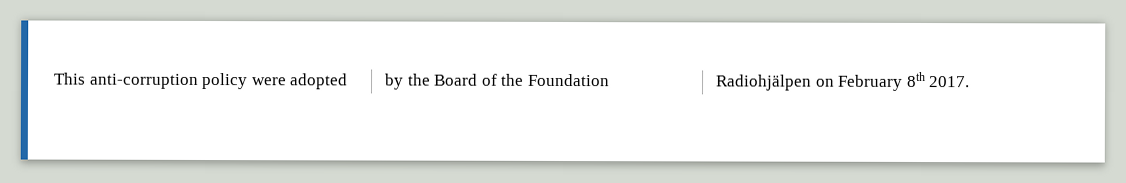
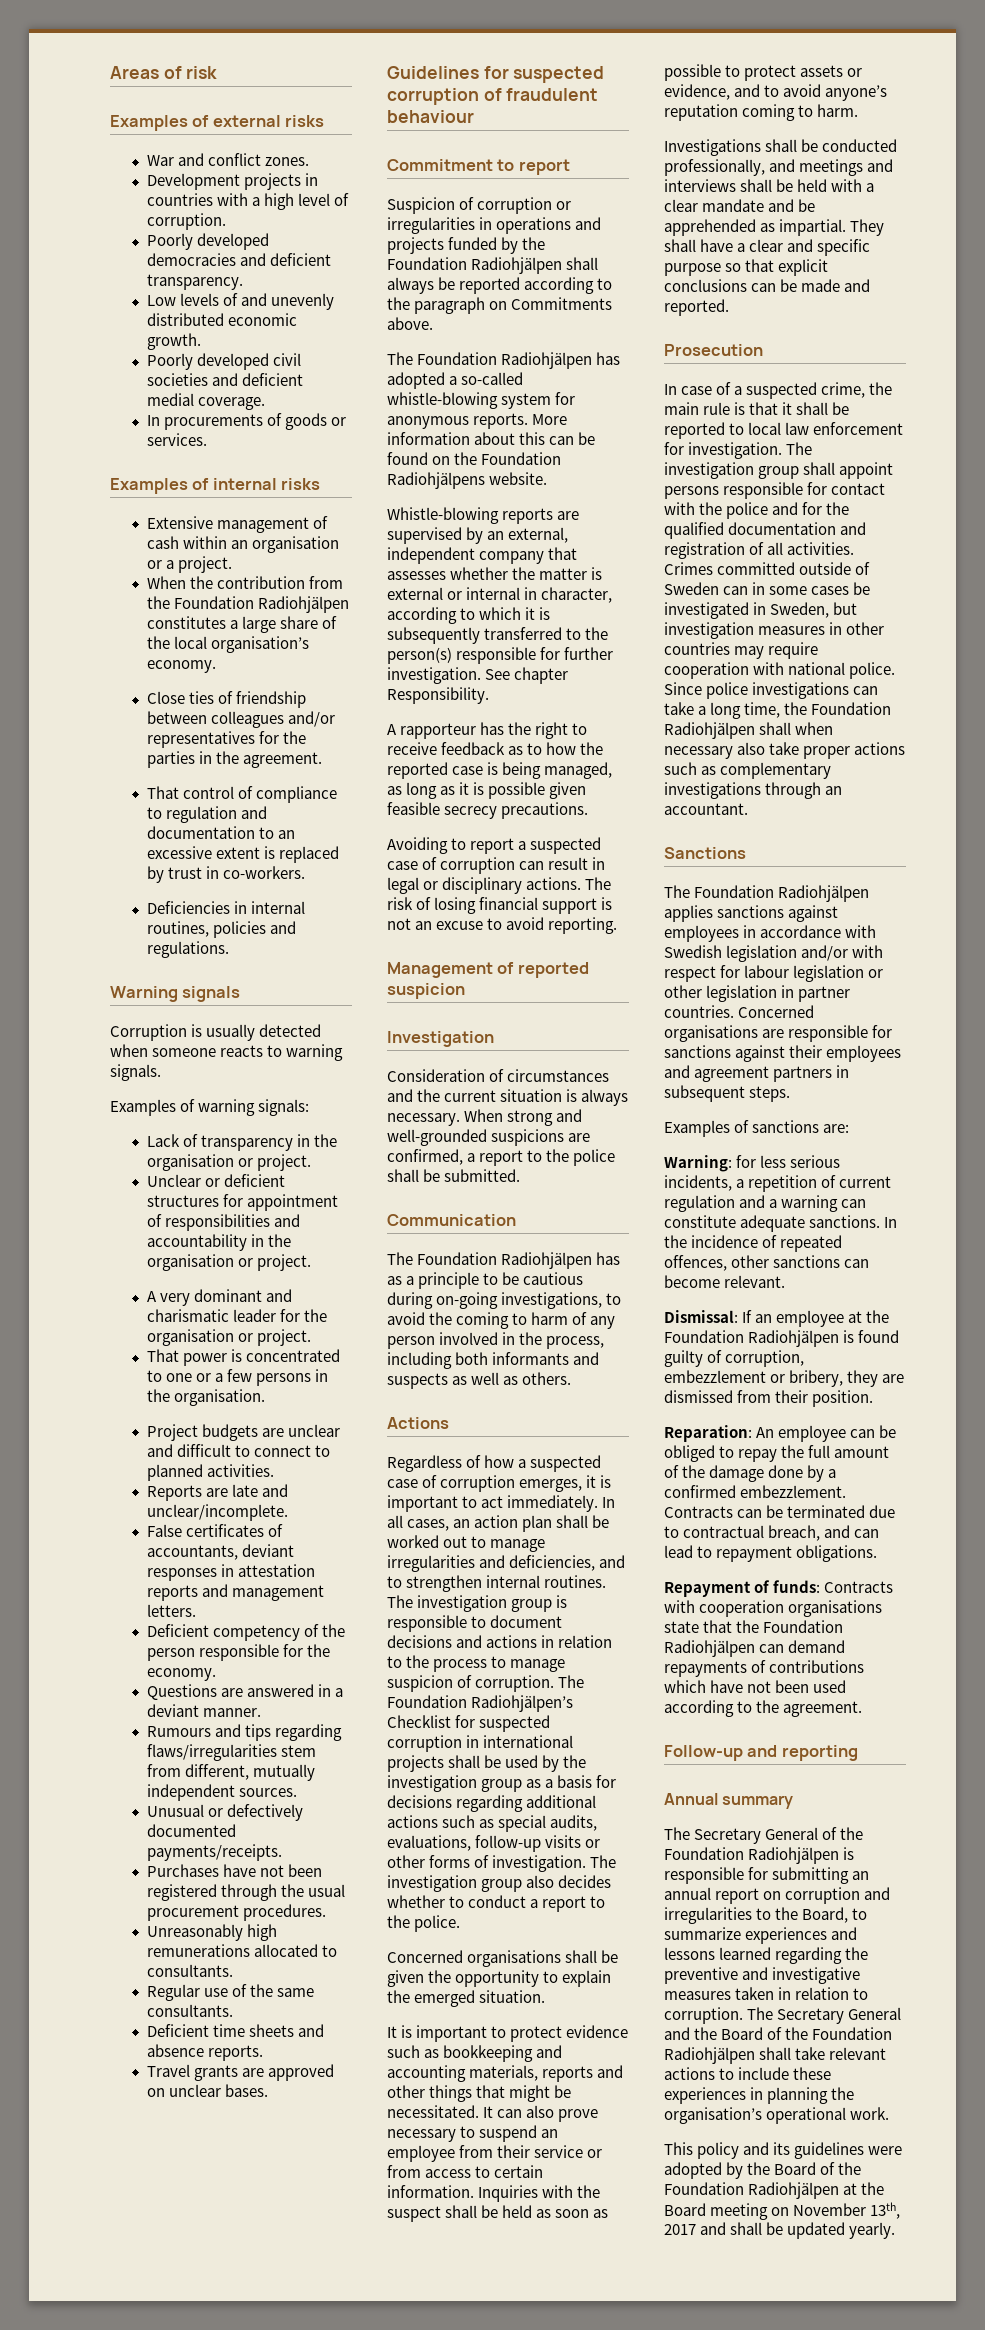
- This anti-corruption policy were adopted by the Board of the Foundation Radiohjälpen on February 8th 2017.
+ Areas of risk
+ Examples of external risks
+ War and conflict zones.
+ Development projects in countries with a high level of corruption.
+ Poorly developed democracies and deficient transparency.
+ Low levels of and unevenly distributed economic growth.
+ Poorly developed civil societies and deficient medial coverage.
+ In procurements of goods or services.
+ Examples of internal risks
+ Extensive management of cash within an organisation or a project.
+ When the contribution from the Foundation Radiohjälpen constitutes a large share of the local organisation’s economy.
+ Close ties of friendship between colleagues and/or representatives for the parties in the agreement.
+ That control of compliance to regulation and documentation to an excessive extent is replaced by trust in co-workers.
+ Deficiencies in internal routines, policies and regulations.
+ Warning signals
+ Corruption is usually detected when someone reacts to warning signals.
+ Examples of warning signals:
+ Lack of transparency in the organisation or project.
+ Unclear or deficient structures for appointment of responsibilities and accountability in the organisation or project.
+ A very dominant and charismatic leader for the organisation or project.
+ That power is concentrated to one or a few persons in the organisation.
+ Project budgets are unclear and difficult to connect to planned activities.
+ Reports are late and unclear/incomplete.
+ False certificates of accountants, deviant responses in attestation reports and management letters.
+ Deficient competency of the person responsible for the economy.
+ Questions are answered in a deviant manner.
+ Rumours and tips regarding flaws/irregularities stem from different, mutually independent sources.
+ Unusual or defectively documented payments/receipts.
+ Purchases have not been registered through the usual procurement procedures.
+ Unreasonably high remunerations allocated to consultants.
+ Regular use of the same consultants.
+ Deficient time sheets and absence reports.
+ Travel grants are approved on unclear bases.
+ Guidelines for suspected corruption of fraudulent behaviour
+ Commitment to report
+ Suspicion of corruption or irregularities in operations and projects funded by the Foundation Radiohjälpen shall always be reported according to the paragraph on Commitments above.
+ The Foundation Radiohjälpen has adopted a so-called whistle-blowing system for anonymous reports. More information about this can be found on the Foundation Radiohjälpens website.
+ Whistle-blowing reports are supervised by an external, independent company that assesses whether the matter is external or internal in character, according to which it is subsequently transferred to the person(s) responsible for further investigation. See chapter Responsibility.
+ A rapporteur has the right to receive feedback as to how the reported case is being managed, as long as it is possible given feasible secrecy precautions.
+ Avoiding to report a suspected case of corruption can result in legal or disciplinary actions. The risk of losing financial support is not an excuse to avoid reporting.
+ Management of reported suspicion
+ Investigation
+ Consideration of circumstances and the current situation is always necessary. When strong and well-grounded suspicions are confirmed, a report to the police shall be submitted.
+ Communication
+ The Foundation Radiohjälpen has as a principle to be cautious during on-going investigations, to avoid the coming to harm of any person involved in the process, including both informants and suspects as well as others.
+ Actions
+ Regardless of how a suspected case of corruption emerges, it is important to act immediately. In all cases, an action plan shall be worked out to manage irregularities and deficiencies, and to strengthen internal routines. The investigation group is responsible to document decisions and actions in relation to the process to manage suspicion of corruption. The Foundation Radiohjälpen’s Checklist for suspected corruption in international projects shall be used by the investigation group as a basis for decisions regarding additional actions such as special audits, evaluations, follow-up visits or other forms of investigation. The investigation group also decides whether to conduct a report to the police.
+ Concerned organisations shall be given the opportunity to explain the emerged situation.
+ It is important to protect evidence such as bookkeeping and accounting materials, reports and other things that might be necessitated. It can also prove necessary to suspend an employee from their service or from access to certain information. Inquiries with the suspect shall be held as soon as possible to protect assets or evidence, and to avoid anyone’s reputation coming to harm.
+ Investigations shall be conducted professionally, and meetings and interviews shall be held with a clear mandate and be apprehended as impartial. They shall have a clear and specific purpose so that explicit conclusions can be made and reported.
+ Prosecution
+ In case of a suspected crime, the main rule is that it shall be reported to local law enforcement for investigation. The investigation group shall appoint persons responsible for contact with the police and for the qualified documentation and registration of all activities. Crimes committed outside of Sweden can in some cases be investigated in Sweden, but investigation measures in other countries may require cooperation with national police. Since police investigations can take a long time, the Foundation Radiohjälpen shall when necessary also take proper actions such as complementary investigations through an accountant.
+ Sanctions
+ The Foundation Radiohjälpen applies sanctions against employees in accordance with Swedish legislation and/or with respect for labour legislation or other legislation in partner countries. Concerned organisations are responsible for sanctions against their employees and agreement partners in subsequent steps.
+ Examples of sanctions are:
+ Warning: for less serious incidents, a repetition of current regulation and a warning can constitute adequate sanctions. In the incidence of repeated offences, other sanctions can become relevant.
+ Dismissal: If an employee at the Foundation Radiohjälpen is found guilty of corruption, embezzlement or bribery, they are dismissed from their position.
+ Reparation: An employee can be obliged to repay the full amount of the damage done by a confirmed embezzlement. Contracts can be terminated due to contractual breach, and can lead to repayment obligations.
+ Repayment of funds: Contracts with cooperation organisations state that the Foundation Radiohjälpen can demand repayments of contributions which have not been used according to the agreement.
+ Follow-up and reporting
+ Annual summary
+ The Secretary General of the Foundation Radiohjälpen is responsible for submitting an annual report on corruption and irregularities to the Board, to summarize experiences and lessons learned regarding the preventive and investigative measures taken in relation to corruption. The Secretary General and the Board of the Foundation Radiohjälpen shall take relevant actions to include these experiences in planning the organisation’s operational work.
+ This policy and its guidelines were adopted by the Board of the Foundation Radiohjälpen at the Board meeting on November 13th, 2017 and shall be updated yearly.

